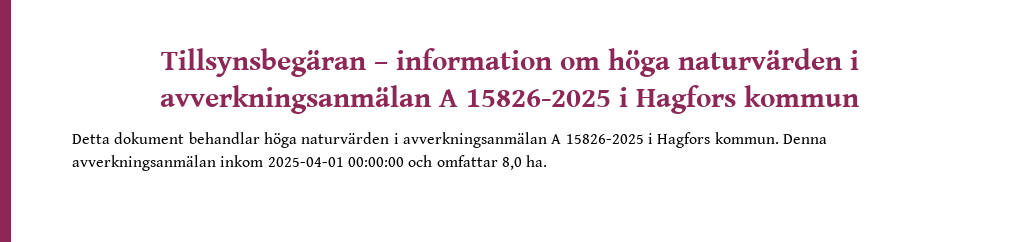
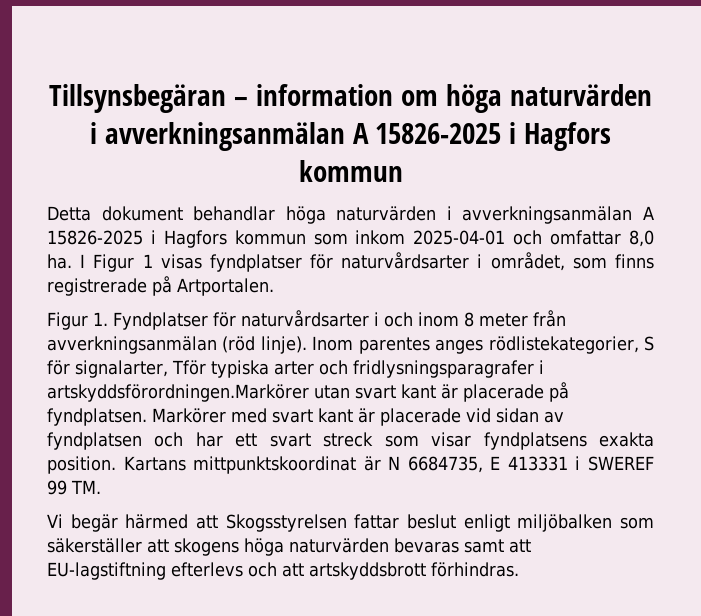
- Detta dokument behandlar höga naturvärden i avverkningsanmälan A 15826-2025 i Hagfors kommun. Denna avverkningsanmälan inkom 2025-04-01 00:00:00 och omfattar 8,0 ha.
+ Detta dokument behandlar höga naturvärden i avverkningsanmälan A 15826-2025 i Hagfors kommun som inkom 2025-04-01 och omfattar 8,0 ha.
+ I Figur 1 visas fyndplatser för naturvårdsarter i området, som finns registrerade på Artportalen.
+ Figur 1. Fyndplatser för naturvårdsarter i och inom 8 meter från avverkningsanmälan (röd linje). Inom parentes anges rödlistekategorier, S för signalarter, Tför typiska arter och fridlysningsparagrafer i artskyddsförordningen.Markörer utan svart kant är placerade på fyndplatsen. Markörer med svart kant är placerade vid sidan av fyndplatsen och har ett svart streck som visar fyndplatsens exakta position. Kartans mittpunktskoordinat är N 6684735, E 413331 i SWEREF 99 TM.
+ Vi begär härmed att Skogsstyrelsen fattar beslut enligt miljöbalken som säkerställer att skogens höga naturvärden bevaras samt att EU-lagstiftning efterlevs och att artskyddsbrott förhindras.

